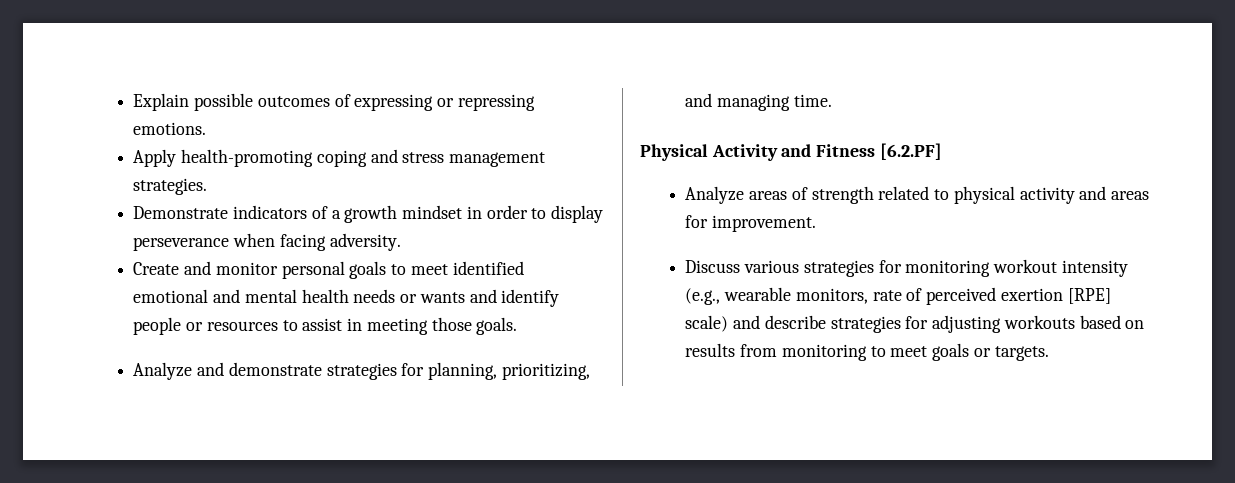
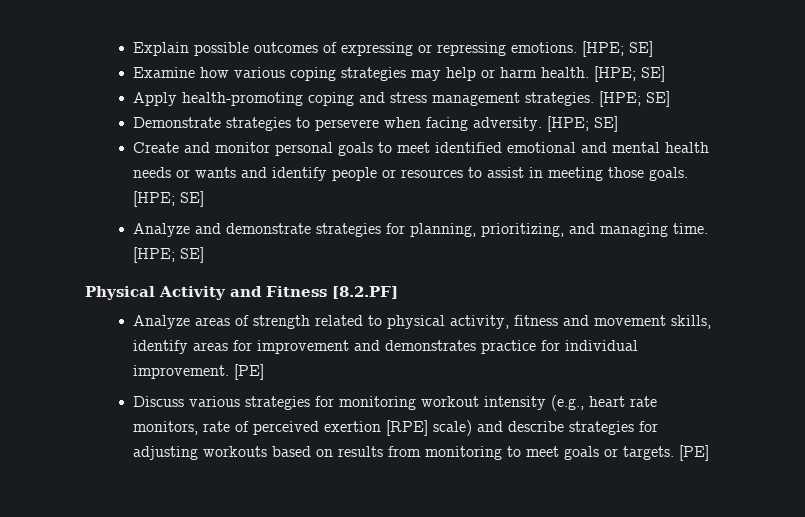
- Explain possible outcomes of expressing or repressing emotions.
+ Explain possible outcomes of expressing or repressing emotions. [HPE; SE]
+ Examine how various coping strategies may help or harm health. [HPE; SE]
- Apply health-promoting coping and stress management strategies.
+ Apply health-promoting coping and stress management strategies. [HPE; SE]
- Demonstrate indicators of a growth mindset in order to display perseverance when facing adversity.
+ Demonstrate strategies to persevere when facing adversity. [HPE; SE]
- Create and monitor personal goals to meet identified emotional and mental health needs or wants and identify people or resources to assist in meeting those goals.
+ Create and monitor personal goals to meet identified emotional and mental health needs or wants and identify people or resources to assist in meeting those goals. [HPE; SE]
- Analyze and demonstrate strategies for planning, prioritizing, and managing time.
+ Analyze and demonstrate strategies for planning, prioritizing, and managing time. [HPE; SE]
- Physical Activity and Fitness [6.2.PF]
+ Physical Activity and Fitness [8.2.PF]
- Analyze areas of strength related to physical activity and areas for improvement.
+ Analyze areas of strength related to physical activity, fitness and movement skills, identify areas for improvement and demonstrates practice for individual improvement. [PE]
- Discuss various strategies for monitoring workout intensity (e.g., wearable monitors, rate of perceived exertion [RPE] scale) and describe strategies for adjusting workouts based on results from monitoring to meet goals or targets.
+ Discuss various strategies for monitoring workout intensity (e.g., heart rate monitors, rate of perceived exertion [RPE] scale) and describe strategies for adjusting workouts based on results from monitoring to meet goals or targets. [PE]

